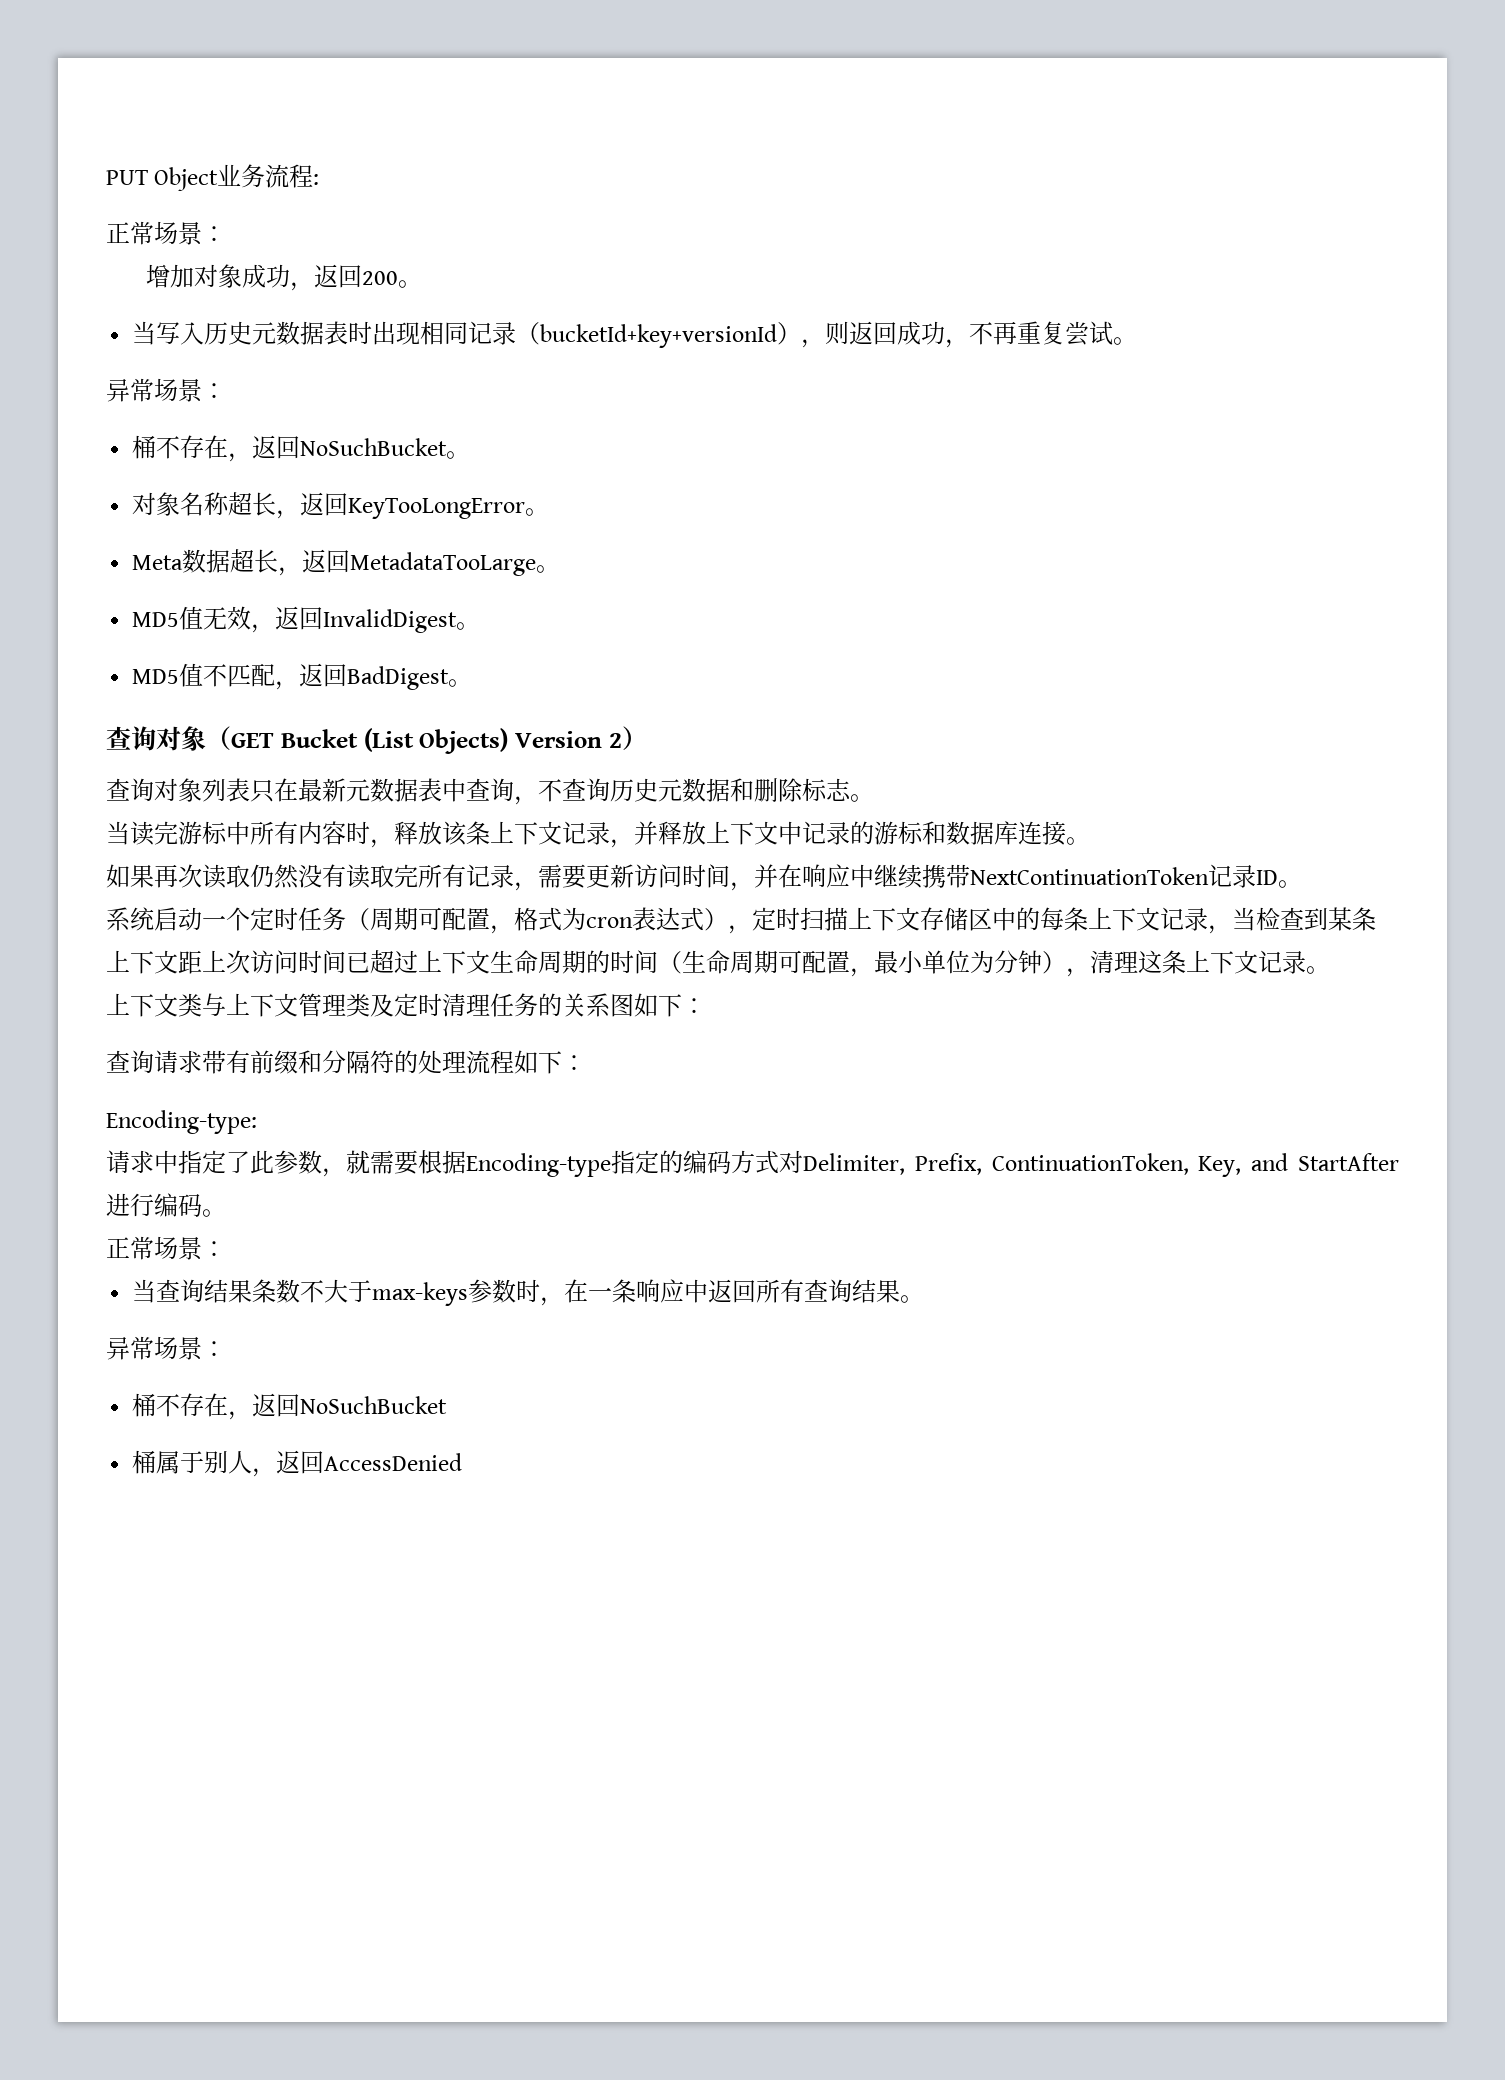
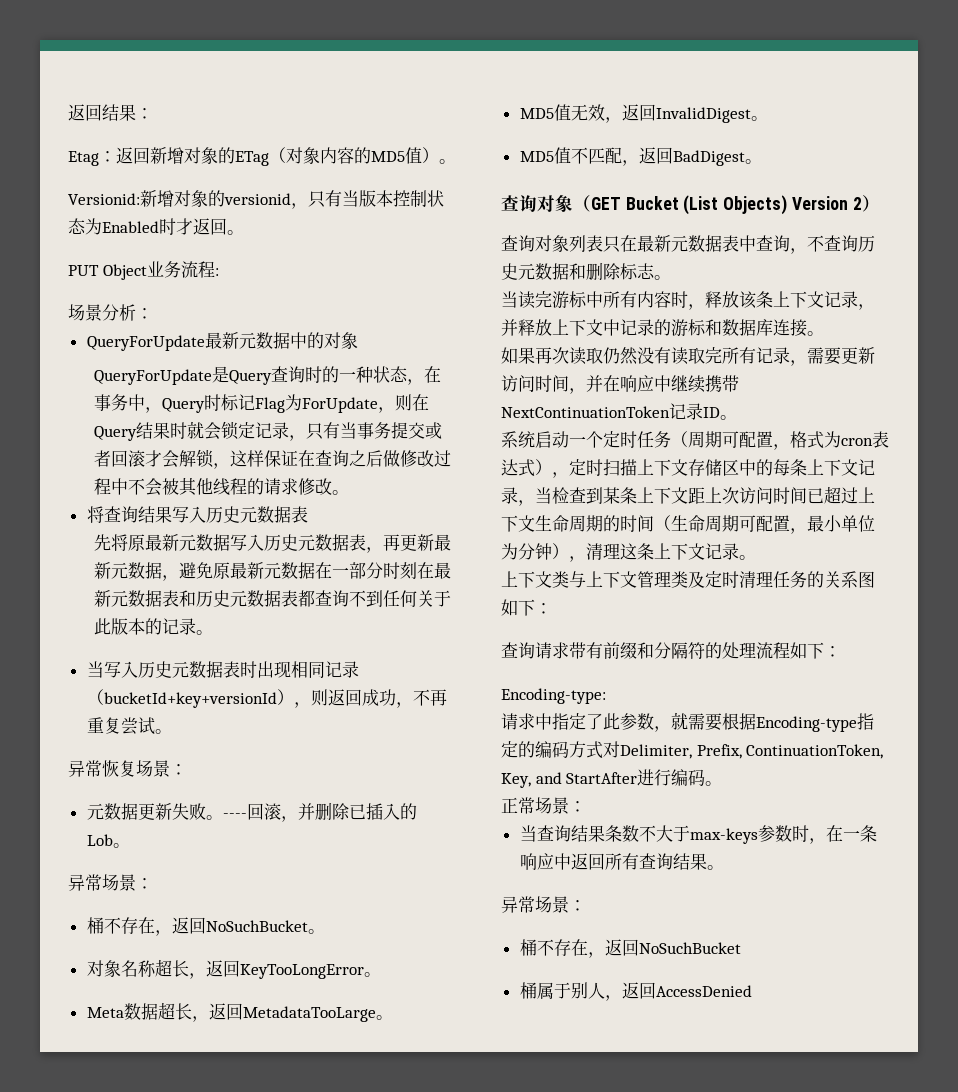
+ 返回结果：
+ Etag：返回新增对象的ETag（对象内容的MD5值）。
+ Versionid:新增对象的versionid，只有当版本控制状态为Enabled时才返回。
  PUT Object业务流程:
- 正常场景：
- 增加对象成功，返回200。
+ 场景分析：
+ QueryForUpdate最新元数据中的对象
+ QueryForUpdate是Query查询时的一种状态，在事务中，Query时标记Flag为ForUpdate，则在Query结果时就会锁定记录，只有当事务提交或者回滚才会解锁，这样保证在查询之后做修改过程中不会被其他线程的请求修改。
+ 将查询结果写入历史元数据表
+ 先将原最新元数据写入历史元数据表，再更新最新元数据，避免原最新元数据在一部分时刻在最新元数据表和历史元数据表都查询不到任何关于此版本的记录。
+ 异常恢复场景：
+ 元数据更新失败。----回滚，并删除已插入的Lob。

